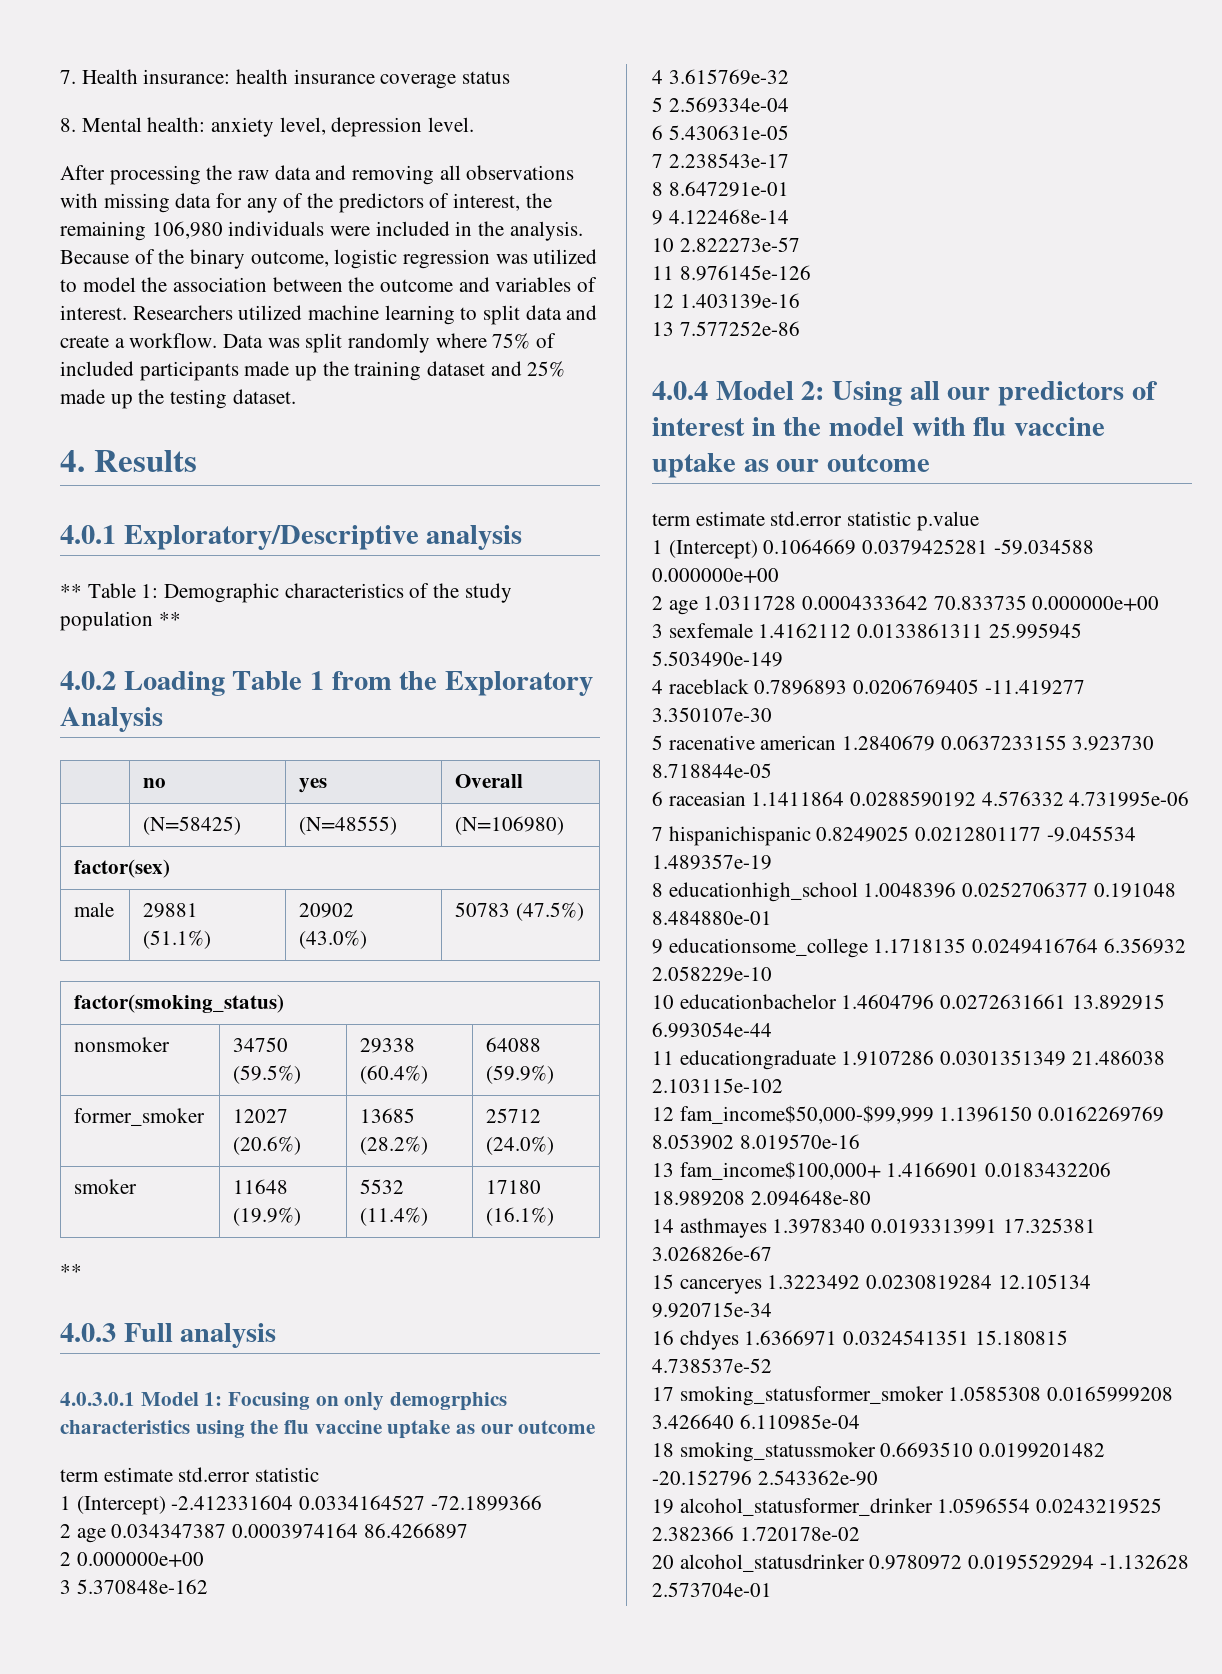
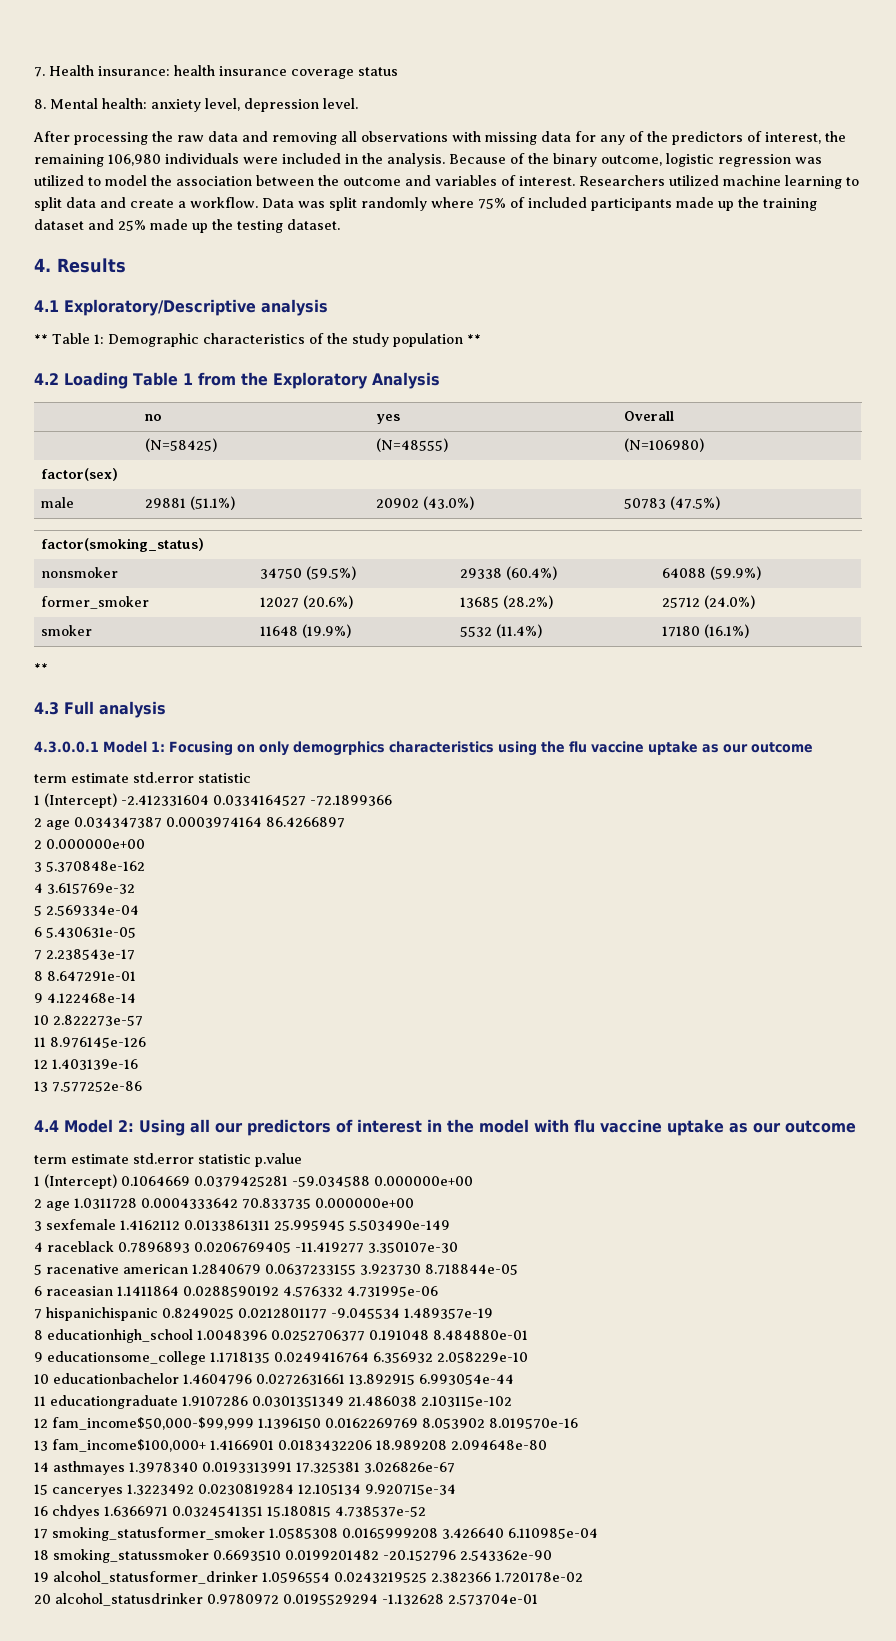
- 4.0.1 Exploratory/Descriptive analysis
+ 4.1 Exploratory/Descriptive analysis
- 4.0.2 Loading Table 1 from the Exploratory Analysis
+ 4.2 Loading Table 1 from the Exploratory Analysis
- 4.0.3 Full analysis
+ 4.3 Full analysis
- 4.0.3.0.1 Model 1: Focusing on only demogrphics characteristics using the flu vaccine uptake as our outcome
+ 4.3.0.0.1 Model 1: Focusing on only demogrphics characteristics using the flu vaccine uptake as our outcome
- 4.0.4 Model 2: Using all our predictors of interest in the model with flu vaccine uptake as our outcome
+ 4.4 Model 2: Using all our predictors of interest in the model with flu vaccine uptake as our outcome

